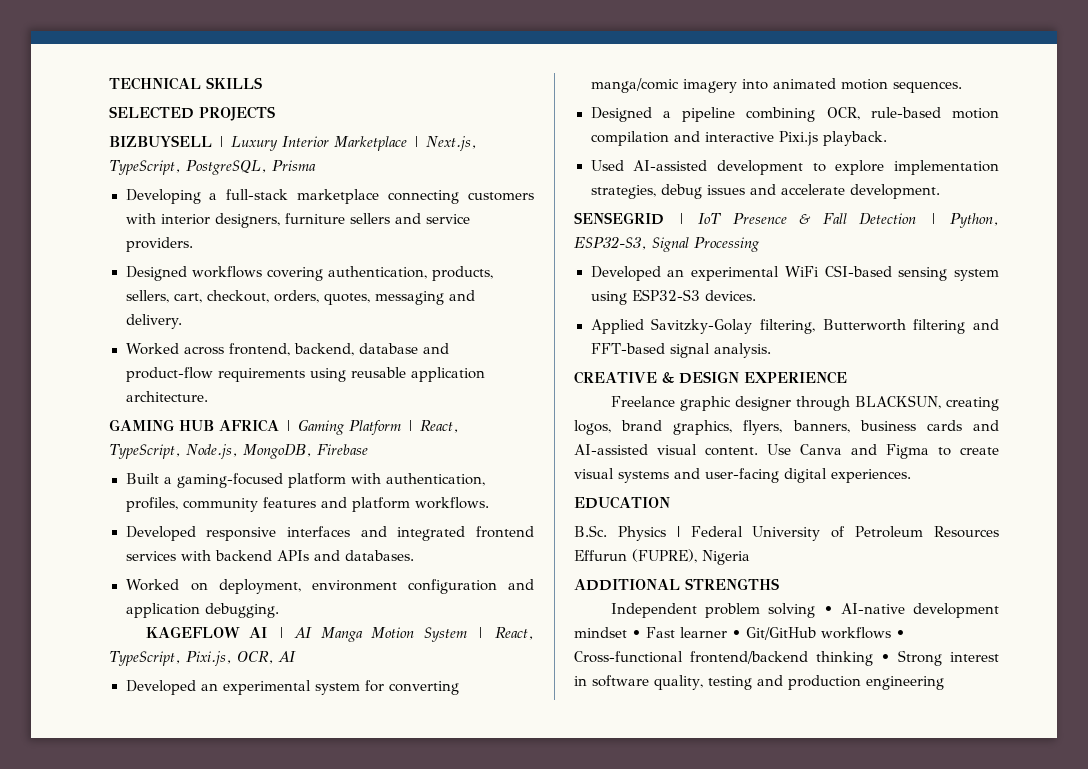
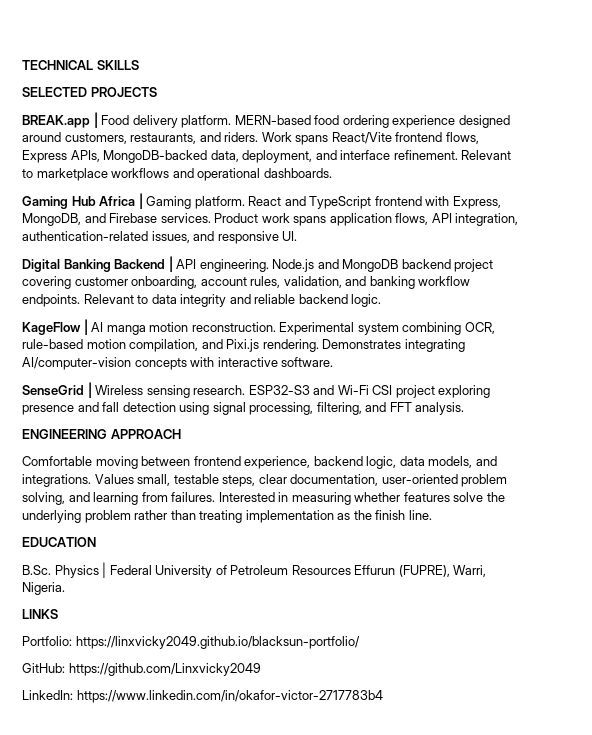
- BIZBUYSELL | Luxury Interior Marketplace | Next.js, TypeScript, PostgreSQL, Prisma
- Developing a full-stack marketplace connecting customers with interior designers, furniture sellers and service providers.
- Designed workflows covering authentication, products, sellers, cart, checkout, orders, quotes, messaging and delivery.
- Worked across frontend, backend, database and product-flow requirements using reusable application architecture.
- GAMING HUB AFRICA | Gaming Platform | React, TypeScript, Node.js, MongoDB, Firebase
- Built a gaming-focused platform with authentication, profiles, community features and platform workflows.
- Developed responsive interfaces and integrated frontend services with backend APIs and databases.
- Worked on deployment, environment configuration and application debugging.
- KAGEFLOW AI | AI Manga Motion System | React, TypeScript, Pixi.js, OCR, AI
- Developed an experimental system for converting manga/comic imagery into animated motion sequences.
- Designed a pipeline combining OCR, rule-based motion compilation and interactive Pixi.js playback.
- Used AI-assisted development to explore implementation strategies, debug issues and accelerate development.
- SENSEGRID | IoT Presence & Fall Detection | Python, ESP32-S3, Signal Processing
- Developed an experimental WiFi CSI-based sensing system using ESP32-S3 devices.
- Applied Savitzky-Golay filtering, Butterworth filtering and FFT-based signal analysis.
- CREATIVE & DESIGN EXPERIENCE
- Freelance graphic designer through BLACKSUN, creating logos, brand graphics, flyers, banners, business cards and AI-assisted visual content. Use Canva and Figma to create visual systems and user-facing digital experiences.
+ BREAK.app | Food delivery platform. MERN-based food ordering experience designed around customers, restaurants, and riders. Work spans React/Vite frontend flows, Express APIs, MongoDB-backed data, deployment, and interface refinement. Relevant to marketplace workflows and operational dashboards.
+ Gaming Hub Africa | Gaming platform. React and TypeScript frontend with Express, MongoDB, and Firebase services. Product work spans application flows, API integration, authentication-related issues, and responsive UI.
+ Digital Banking Backend | API engineering. Node.js and MongoDB backend project covering customer onboarding, account rules, validation, and banking workflow endpoints. Relevant to data integrity and reliable backend logic.
+ KageFlow | AI manga motion reconstruction. Experimental system combining OCR, rule-based motion compilation, and Pixi.js rendering. Demonstrates integrating AI/computer-vision concepts with interactive software.
+ SenseGrid | Wireless sensing research. ESP32-S3 and Wi-Fi CSI project exploring presence and fall detection using signal processing, filtering, and FFT analysis.
+ ENGINEERING APPROACH
+ Comfortable moving between frontend experience, backend logic, data models, and integrations. Values small, testable steps, clear documentation, user-oriented problem solving, and learning from failures. Interested in measuring whether features solve the underlying problem rather than treating implementation as the finish line.
- B.Sc. Physics | Federal University of Petroleum Resources Effurun (FUPRE), Nigeria
- ADDITIONAL STRENGTHS
- Independent problem solving • AI-native development mindset • Fast learner • Git/GitHub workflows • Cross-functional frontend/backend thinking • Strong interest in software quality, testing and production engineering
+ B.Sc. Physics | Federal University of Petroleum Resources Effurun (FUPRE), Warri, Nigeria.
+ LINKS
+ Portfolio: https://linxvicky2049.github.io/blacksun-portfolio/
+ GitHub: https://github.com/Linxvicky2049
+ LinkedIn: https://www.linkedin.com/in/okafor-victor-2717783b4

